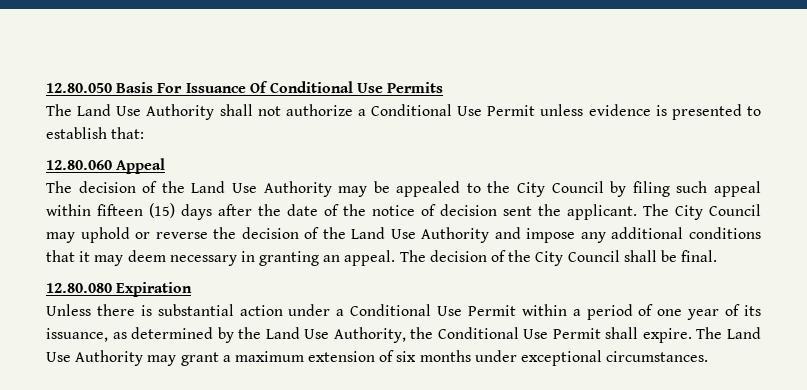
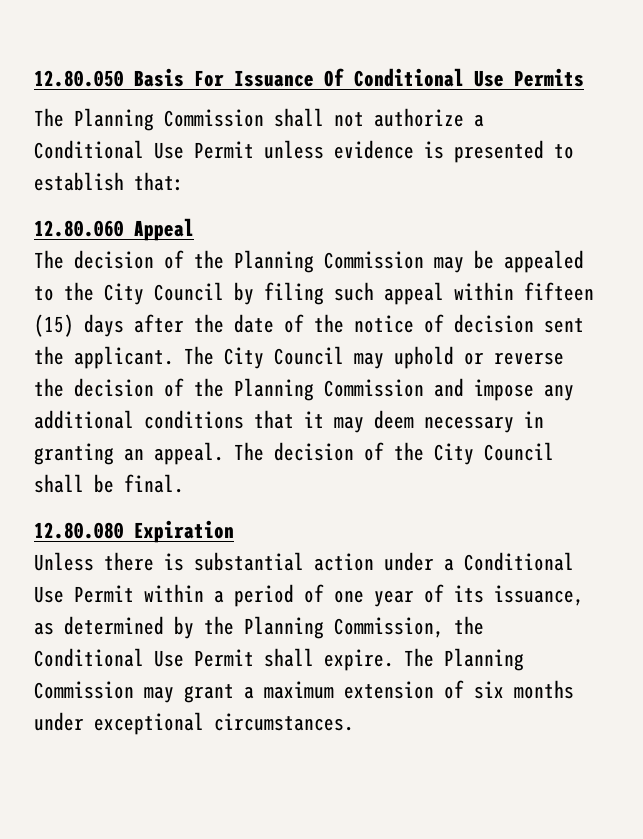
- The Land Use Authority shall not authorize a Conditional Use Permit unless evidence is presented to establish that:
+ The Planning Commission shall not authorize a Conditional Use Permit unless evidence is presented to establish that:
- The decision of the Land Use Authority may be appealed to the City Council by filing such appeal within fifteen (15) days after the date of the notice of decision sent the applicant.
+ The decision of the Planning Commission may be appealed to the City Council by filing such appeal within fifteen (15) days after the date of the notice of decision sent the applicant.
- The City Council may uphold or reverse the decision of the Land Use Authority and impose any additional conditions that it may deem necessary in granting an appeal.
+ The City Council may uphold or reverse the decision of the Planning Commission and impose any additional conditions that it may deem necessary in granting an appeal.
- Unless there is substantial action under a Conditional Use Permit within a period of one year of its issuance, as determined by the Land Use Authority, the Conditional Use Permit shall expire.
+ Unless there is substantial action under a Conditional Use Permit within a period of one year of its issuance, as determined by the Planning Commission, the Conditional Use Permit shall expire.
- The Land Use Authority may grant a maximum extension of six months under exceptional circumstances.
+ The Planning Commission may grant a maximum extension of six months under exceptional circumstances.

